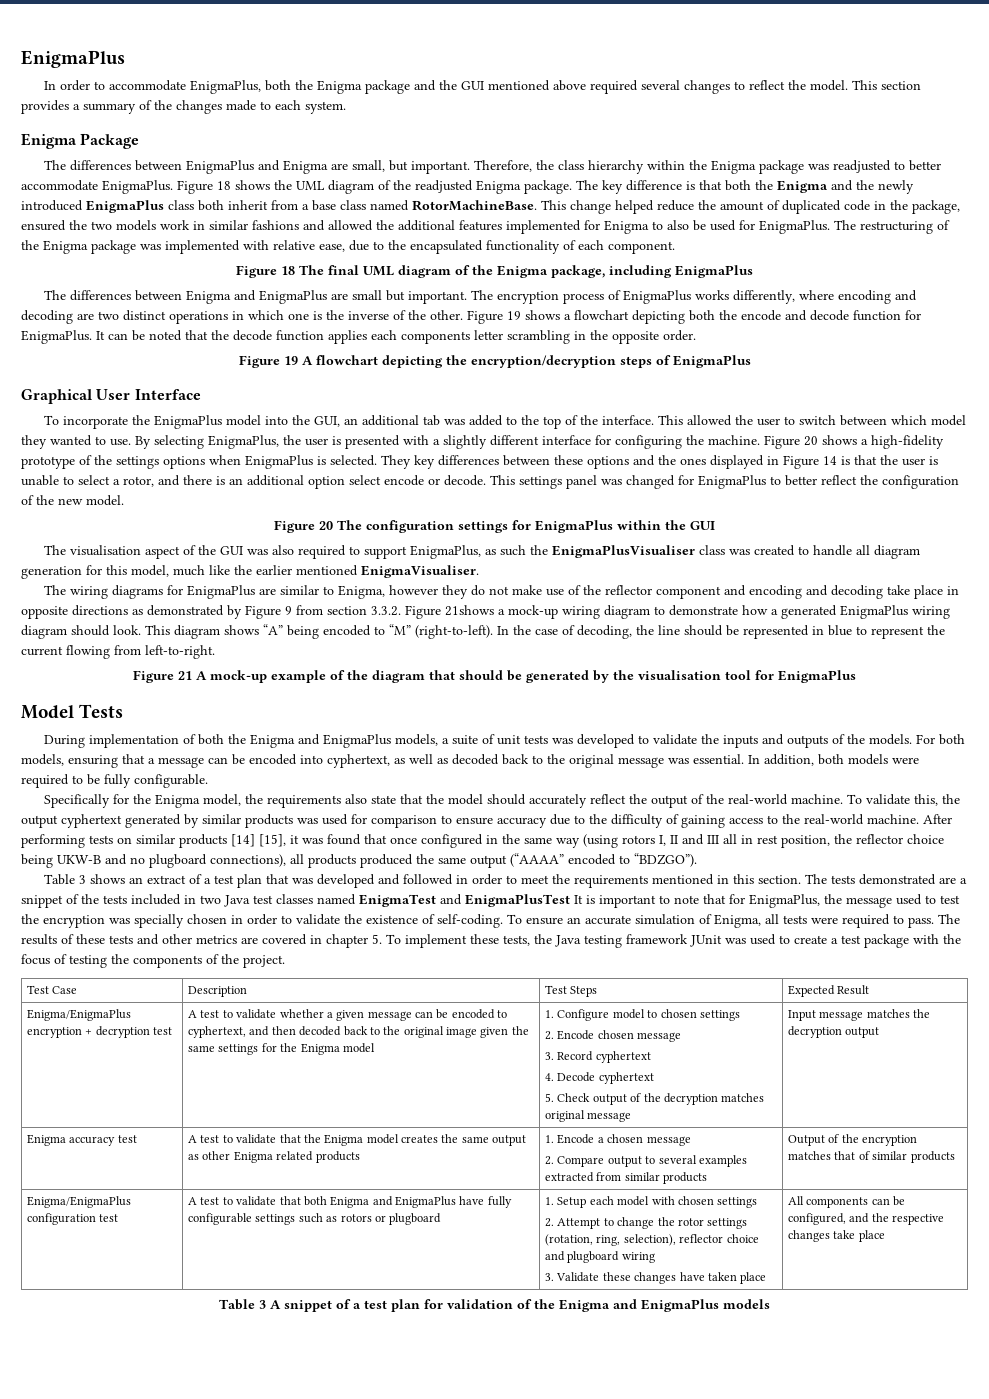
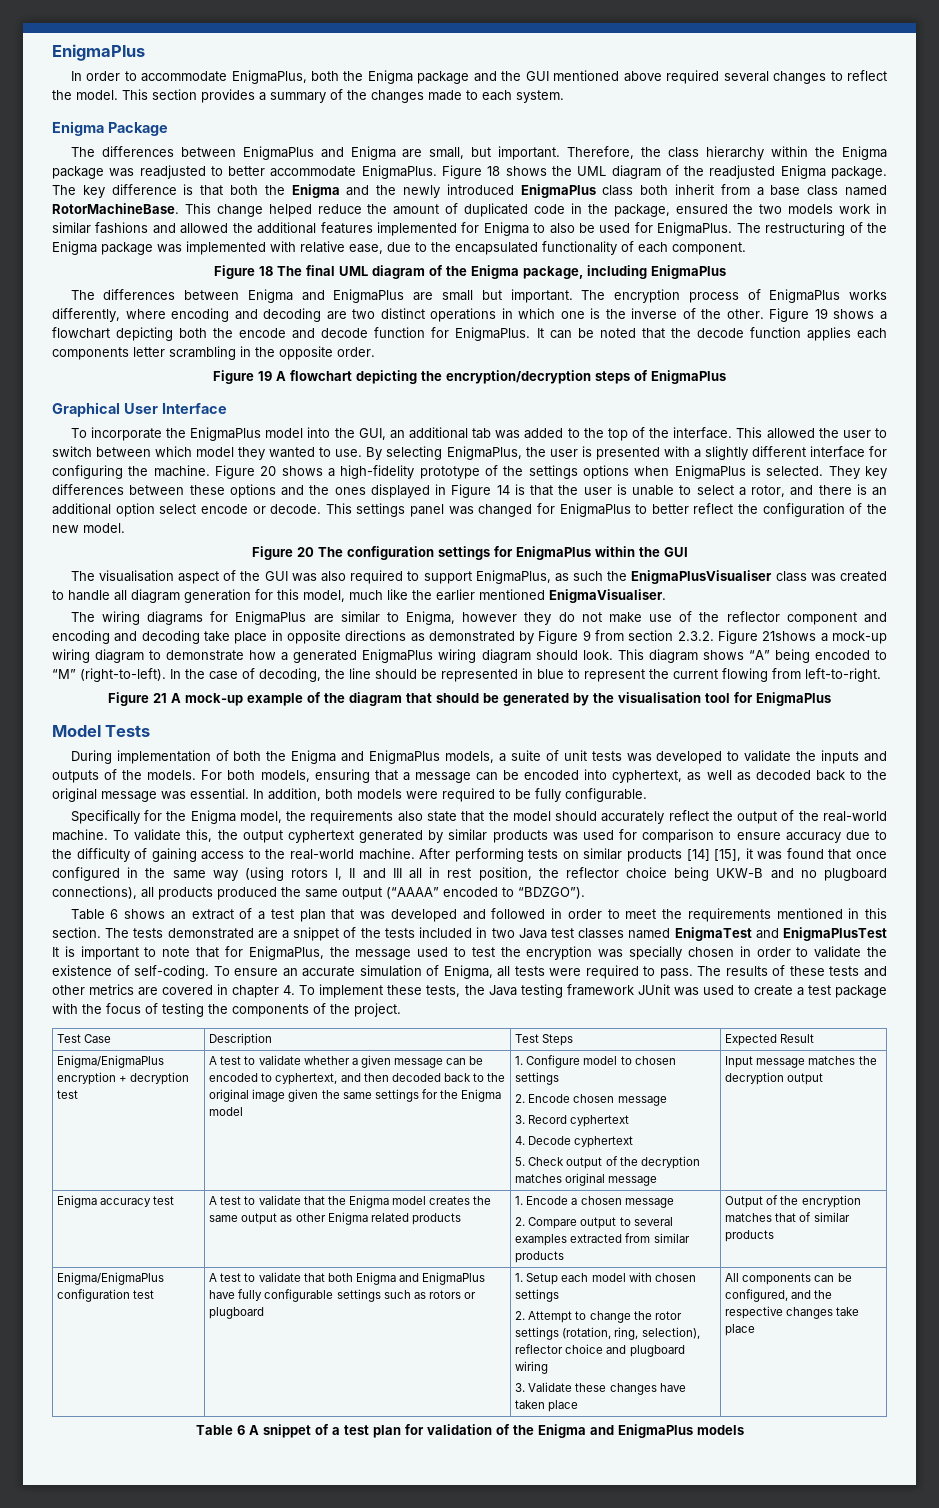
- The wiring diagrams for EnigmaPlus are similar to Enigma, however they do not make use of the reflector component and encoding and decoding take place in opposite directions as demonstrated by Figure 9 from section 3.3.2. Figure 21shows a mock-up wiring diagram to demonstrate how a generated EnigmaPlus wiring diagram should look.
+ The wiring diagrams for EnigmaPlus are similar to Enigma, however they do not make use of the reflector component and encoding and decoding take place in opposite directions as demonstrated by Figure 9 from section 2.3.2. Figure 21shows a mock-up wiring diagram to demonstrate how a generated EnigmaPlus wiring diagram should look.
- Table 3 shows an extract of a test plan that was developed and followed in order to meet the requirements mentioned in this section.
+ Table 6 shows an extract of a test plan that was developed and followed in order to meet the requirements mentioned in this section.
- The results of these tests and other metrics are covered in chapter 5. To implement these tests, the Java testing framework JUnit was used to create a test package with the focus of testing the components of the project.
+ The results of these tests and other metrics are covered in chapter 4. To implement these tests, the Java testing framework JUnit was used to create a test package with the focus of testing the components of the project.
- Table 3 A snippet of a test plan for validation of the Enigma and EnigmaPlus models
+ Table 6 A snippet of a test plan for validation of the Enigma and EnigmaPlus models

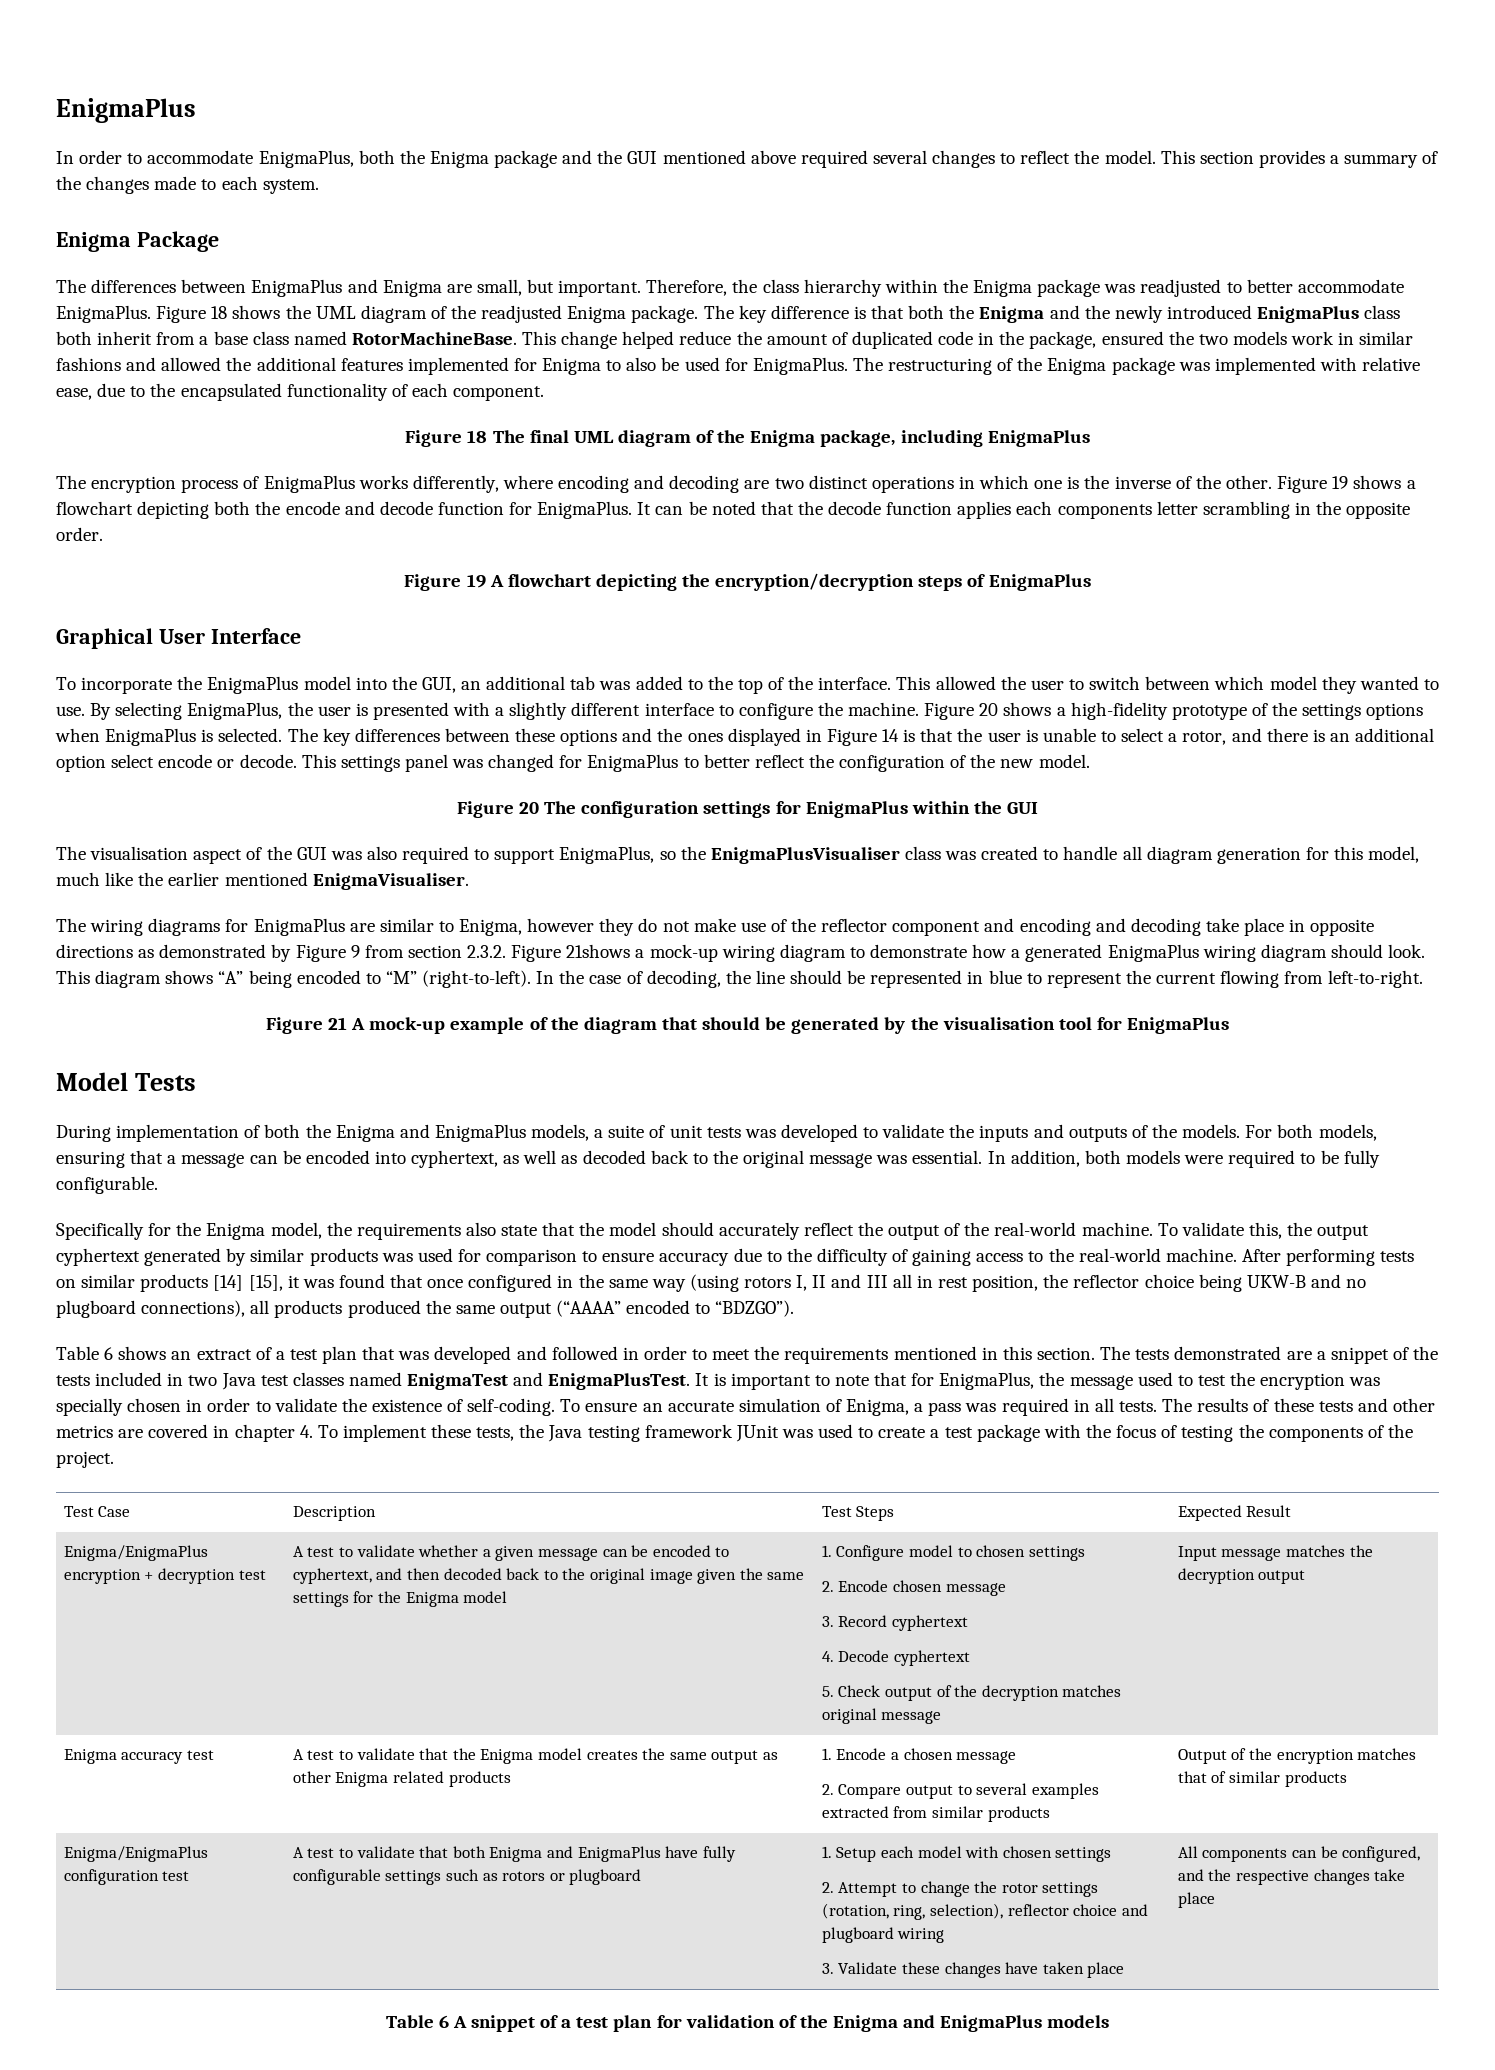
- The differences between Enigma and EnigmaPlus are small but important. The encryption process of EnigmaPlus works differently, where encoding and decoding are two distinct operations in which one is the inverse of the other.
+ The encryption process of EnigmaPlus works differently, where encoding and decoding are two distinct operations in which one is the inverse of the other.
- By selecting EnigmaPlus, the user is presented with a slightly different interface for configuring the machine.
+ By selecting EnigmaPlus, the user is presented with a slightly different interface to configure the machine.
- They key differences between these options and the ones displayed in Figure 14 is that the user is unable to select a rotor, and there is an additional option select encode or decode.
+ The key differences between these options and the ones displayed in Figure 14 is that the user is unable to select a rotor, and there is an additional option select encode or decode.
- The visualisation aspect of the GUI was also required to support EnigmaPlus, as such the EnigmaPlusVisualiser class was created to handle all diagram generation for this model, much like the earlier mentioned EnigmaVisualiser.
+ The visualisation aspect of the GUI was also required to support EnigmaPlus, so the EnigmaPlusVisualiser class was created to handle all diagram generation for this model, much like the earlier mentioned EnigmaVisualiser.
- The tests demonstrated are a snippet of the tests included in two Java test classes named EnigmaTest and EnigmaPlusTest It is important to note that for EnigmaPlus, the message used to test the encryption was specially chosen in order to validate the existence of self-coding.
+ The tests demonstrated are a snippet of the tests included in two Java test classes named EnigmaTest and EnigmaPlusTest. It is important to note that for EnigmaPlus, the message used to test the encryption was specially chosen in order to validate the existence of self-coding.
- To ensure an accurate simulation of Enigma, all tests were required to pass.
+ To ensure an accurate simulation of Enigma, a pass was required in all tests.

